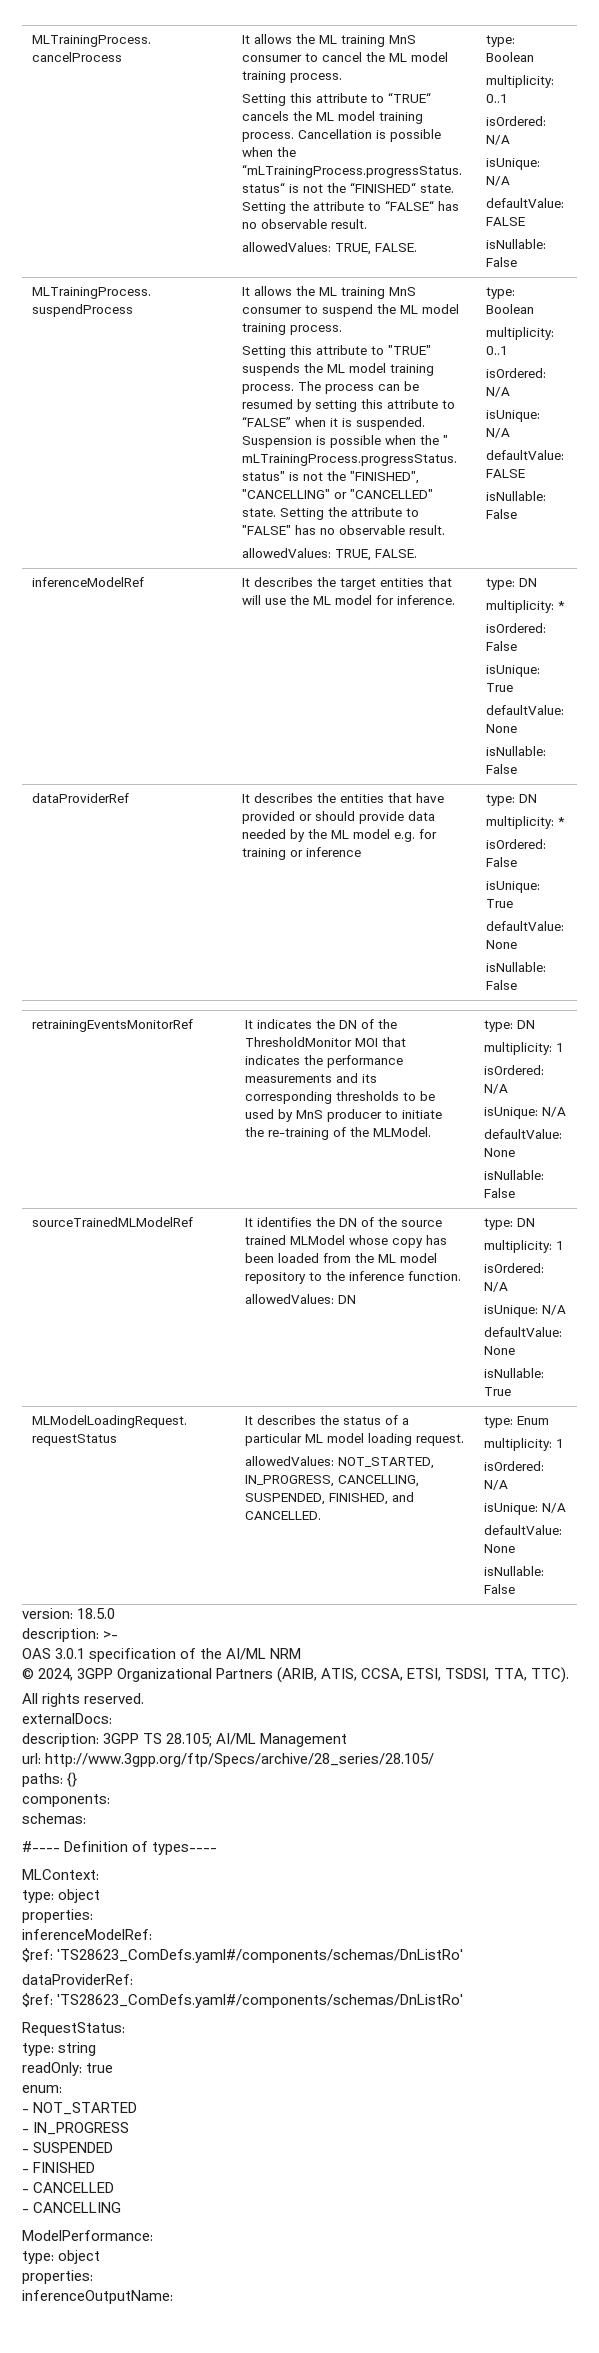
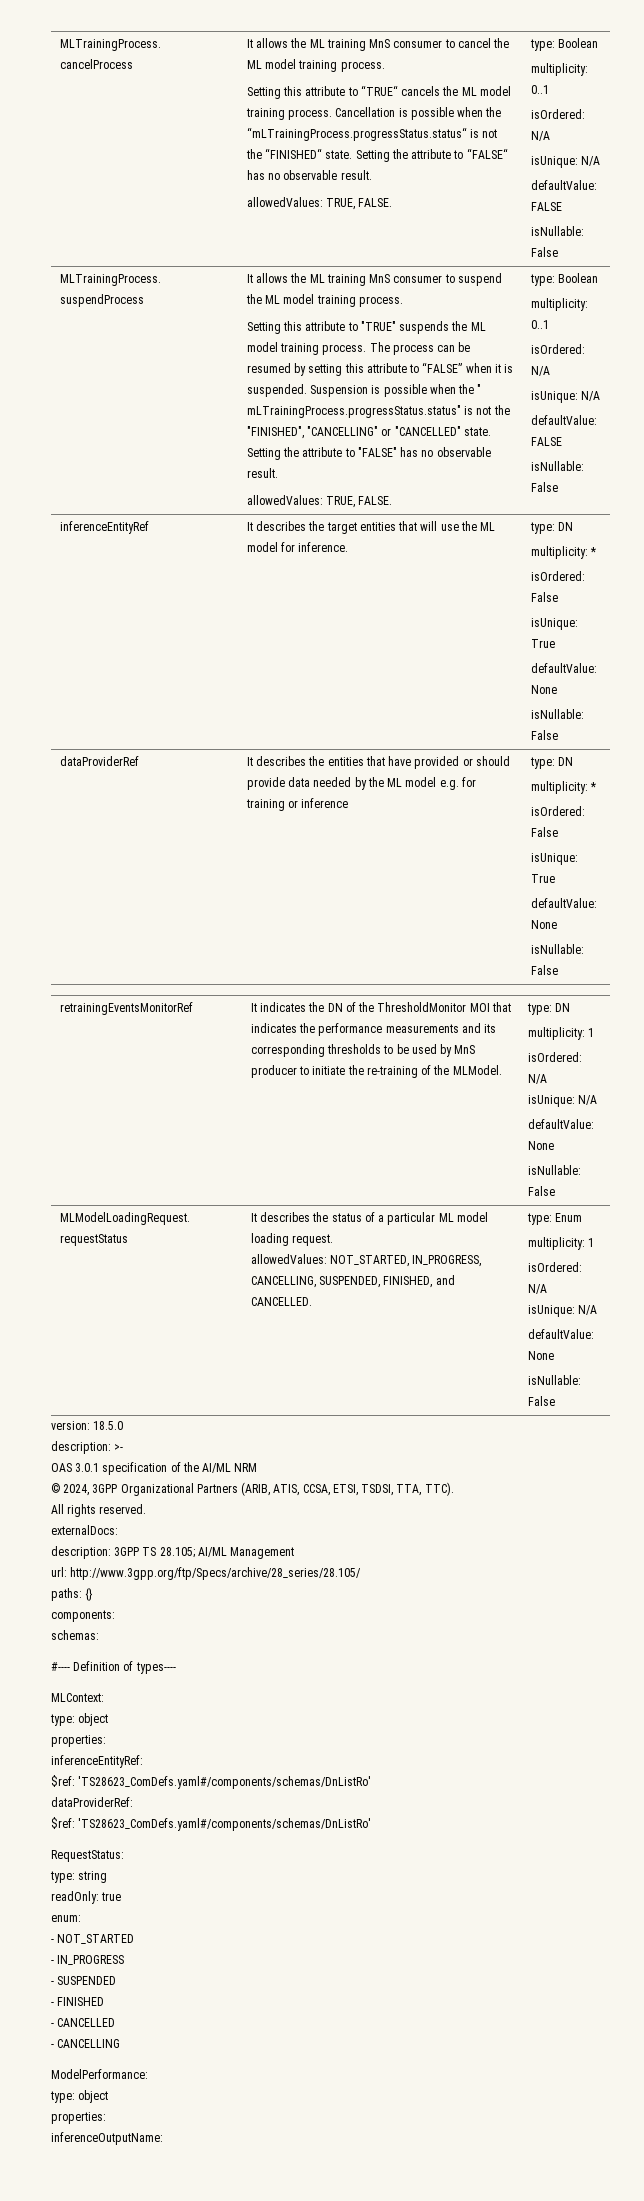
- inferenceModelRef | It describes the target entities that will use the ML model for inference. | type: DN
+ inferenceEntityRef | It describes the target entities that will use the ML model for inference. | type: DN
- sourceTrainedMLModelRef | It identifies the DN of the source trained MLModel whose copy has been loaded from the ML model repository to the inference function.
- allowedValues: DN | type: DN
- multiplicity: 1
- isOrdered: N/A
- isUnique: N/A
- defaultValue: None
- isNullable: True
- inferenceModelRef:
+ inferenceEntityRef:

